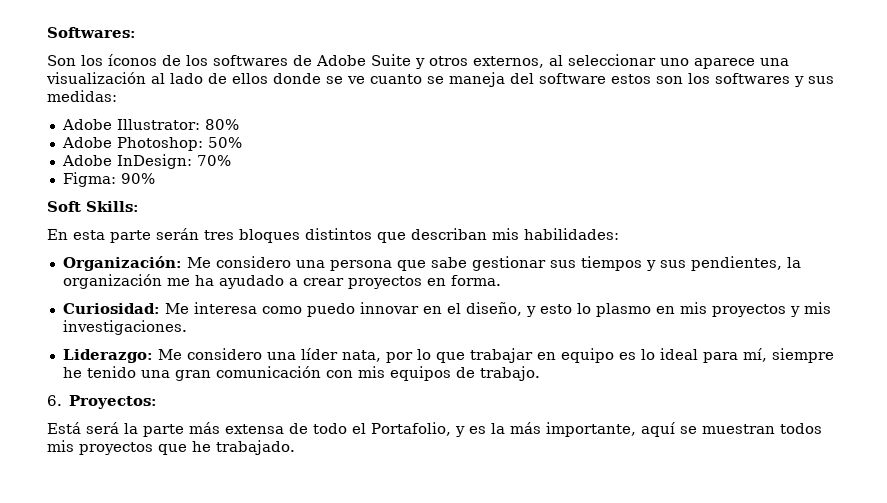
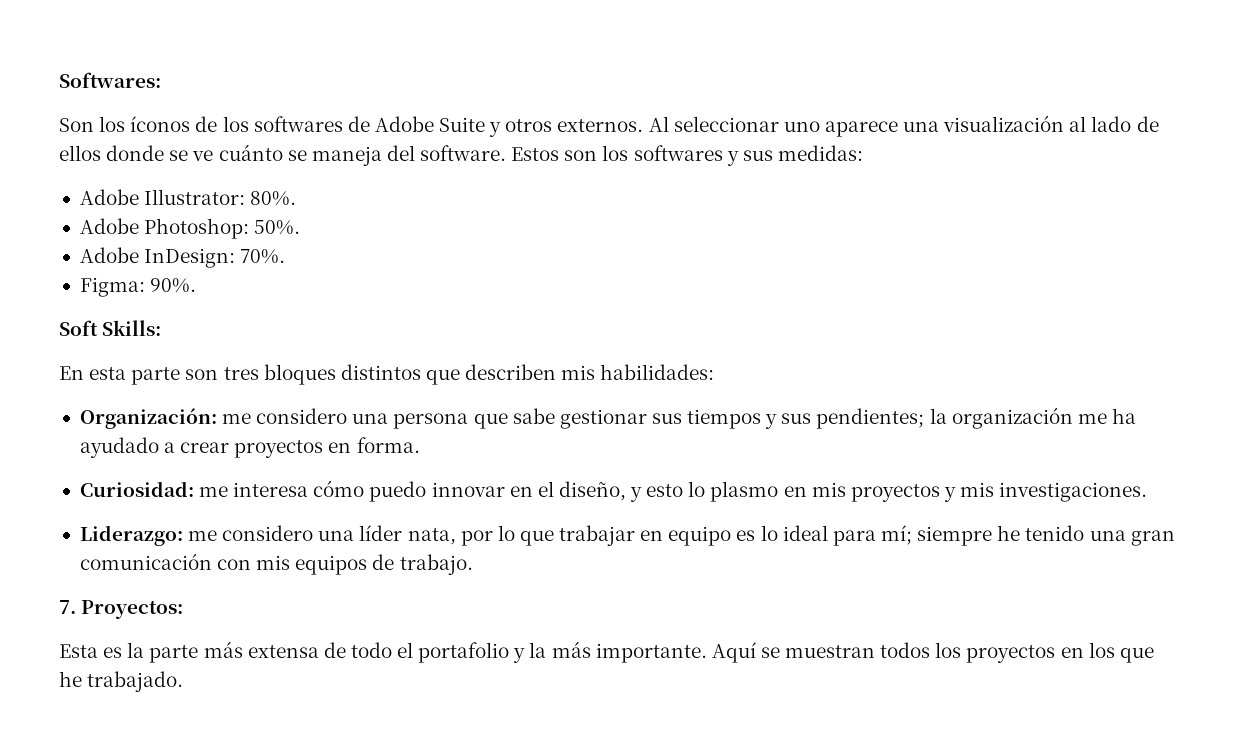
- Son los íconos de los softwares de Adobe Suite y otros externos, al seleccionar uno aparece una visualización al lado de ellos donde se ve cuanto se maneja del software estos son los softwares y sus medidas:
+ Son los íconos de los softwares de Adobe Suite y otros externos. Al seleccionar uno aparece una visualización al lado de ellos donde se ve cuánto se maneja del software. Estos son los softwares y sus medidas:
- Adobe Illustrator: 80%
+ Adobe Illustrator: 80%.
- Adobe Photoshop: 50%
+ Adobe Photoshop: 50%.
- Adobe InDesign: 70%
+ Adobe InDesign: 70%.
- Figma: 90%
+ Figma: 90%.
- En esta parte serán tres bloques distintos que describan mis habilidades:
+ En esta parte son tres bloques distintos que describen mis habilidades:
- Organización: Me considero una persona que sabe gestionar sus tiempos y sus pendientes, la organización me ha ayudado a crear proyectos en forma.
+ Organización: me considero una persona que sabe gestionar sus tiempos y sus pendientes; la organización me ha ayudado a crear proyectos en forma.
- Curiosidad: Me interesa como puedo innovar en el diseño, y esto lo plasmo en mis proyectos y mis investigaciones.
+ Curiosidad: me interesa cómo puedo innovar en el diseño, y esto lo plasmo en mis proyectos y mis investigaciones.
- Liderazgo: Me considero una líder nata, por lo que trabajar en equipo es lo ideal para mí, siempre he tenido una gran comunicación con mis equipos de trabajo.
+ Liderazgo: me considero una líder nata, por lo que trabajar en equipo es lo ideal para mí; siempre he tenido una gran comunicación con mis equipos de trabajo.
- 6. Proyectos:
+ 7. Proyectos:
- Está será la parte más extensa de todo el Portafolio, y es la más importante, aquí se muestran todos mis proyectos que he trabajado.
+ Esta es la parte más extensa de todo el portafolio y la más importante. Aquí se muestran todos los proyectos en los que he trabajado.

